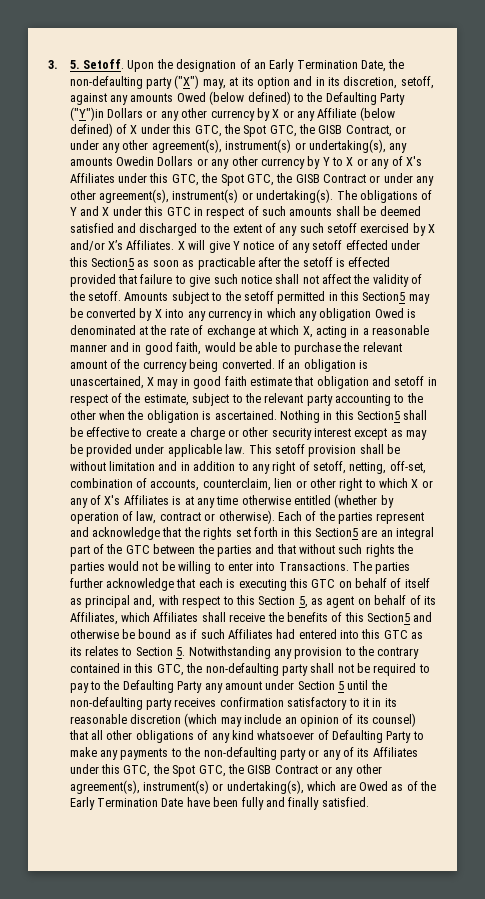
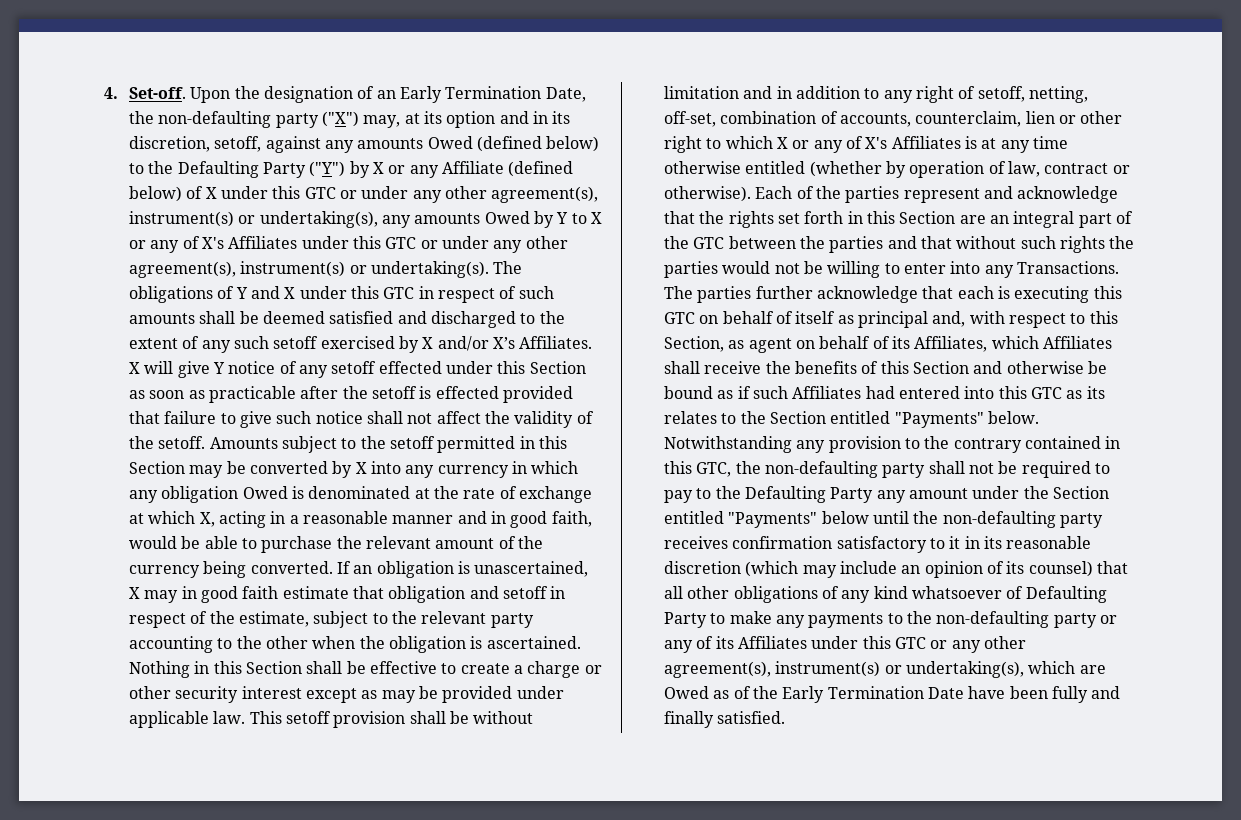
- 3. 5. Setoff.
+ 4. Set-off.
- Upon the designation of an Early Termination Date, the non-defaulting party ("X") may, at its option and in its discretion, setoff, against any amounts Owed (below defined) to the Defaulting Party ("Y")in Dollars or any other currency by X or any Affiliate (below defined) of X under this GTC, the Spot GTC, the GISB Contract, or under any other agreement(s), instrument(s) or undertaking(s), any amounts Owedin Dollars or any other currency by Y to X or any of X's Affiliates under this GTC, the Spot GTC, the GISB Contract or under any other agreement(s), instrument(s) or undertaking(s).
+ Upon the designation of an Early Termination Date, the non-defaulting party ("X") may, at its option and in its discretion, setoff, against any amounts Owed (defined below) to the Defaulting Party ("Y") by X or any Affiliate (defined below) of X under this GTC or under any other agreement(s), instrument(s) or undertaking(s), any amounts Owed by Y to X or any of X's Affiliates under this GTC or under any other agreement(s), instrument(s) or undertaking(s).
- X will give Y notice of any setoff effected under this Section5 as soon as practicable after the setoff is effected provided that failure to give such notice shall not affect the validity of the setoff.
+ X will give Y notice of any setoff effected under this Section as soon as practicable after the setoff is effected provided that failure to give such notice shall not affect the validity of the setoff.
- Amounts subject to the setoff permitted in this Section5 may be converted by X into any currency in which any obligation Owed is denominated at the rate of exchange at which X, acting in a reasonable manner and in good faith, would be able to purchase the relevant amount of the currency being converted.
+ Amounts subject to the setoff permitted in this Section may be converted by X into any currency in which any obligation Owed is denominated at the rate of exchange at which X, acting in a reasonable manner and in good faith, would be able to purchase the relevant amount of the currency being converted.
- Nothing in this Section5 shall be effective to create a charge or other security interest except as may be provided under applicable law.
+ Nothing in this Section shall be effective to create a charge or other security interest except as may be provided under applicable law.
- Each of the parties represent and acknowledge that the rights set forth in this Section5 are an integral part of the GTC between the parties and that without such rights the parties would not be willing to enter into Transactions.
+ Each of the parties represent and acknowledge that the rights set forth in this Section are an integral part of the GTC between the parties and that without such rights the parties would not be willing to enter into any Transactions.
- The parties further acknowledge that each is executing this GTC on behalf of itself as principal and, with respect to this Section 5, as agent on behalf of its Affiliates, which Affiliates shall receive the benefits of this Section5 and otherwise be bound as if such Affiliates had entered into this GTC as its relates to Section 5. Notwithstanding any provision to the contrary contained in this GTC, the non-defaulting party shall not be required to pay to the Defaulting Party any amount under Section 5 until the non-defaulting party receives confirmation satisfactory to it in its reasonable discretion (which may include an opinion of its counsel) that all other obligations of any kind whatsoever of Defaulting Party to make any payments to the non-defaulting party or any of its Affiliates under this GTC, the Spot GTC, the GISB Contract or any other agreement(s), instrument(s) or undertaking(s), which are Owed as of the Early Termination Date have been fully and finally satisfied.
+ The parties further acknowledge that each is executing this GTC on behalf of itself as principal and, with respect to this Section, as agent on behalf of its Affiliates, which Affiliates shall receive the benefits of this Section and otherwise be bound as if such Affiliates had entered into this GTC as its relates to the Section entitled "Payments" below. Notwithstanding any provision to the contrary contained in this GTC, the non-defaulting party shall not be required to pay to the Defaulting Party any amount under the Section entitled "Payments" below until the non-defaulting party receives confirmation satisfactory to it in its reasonable discretion (which may include an opinion of its counsel) that all other obligations of any kind whatsoever of Defaulting Party to make any payments to the non-defaulting party or any of its Affiliates under this GTC or any other agreement(s), instrument(s) or undertaking(s), which are Owed as of the Early Termination Date have been fully and finally satisfied.

